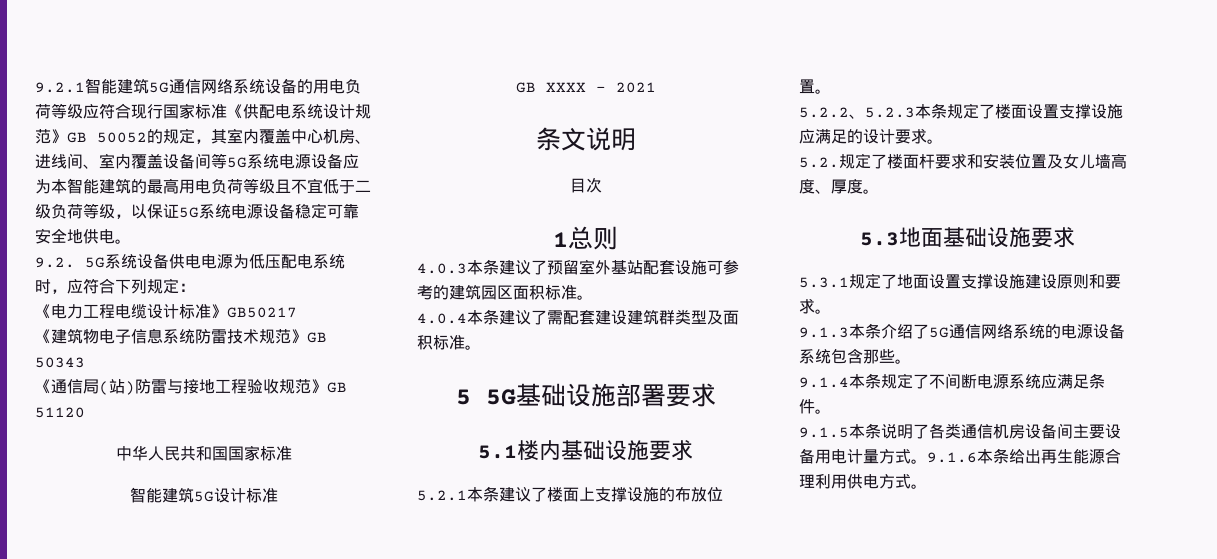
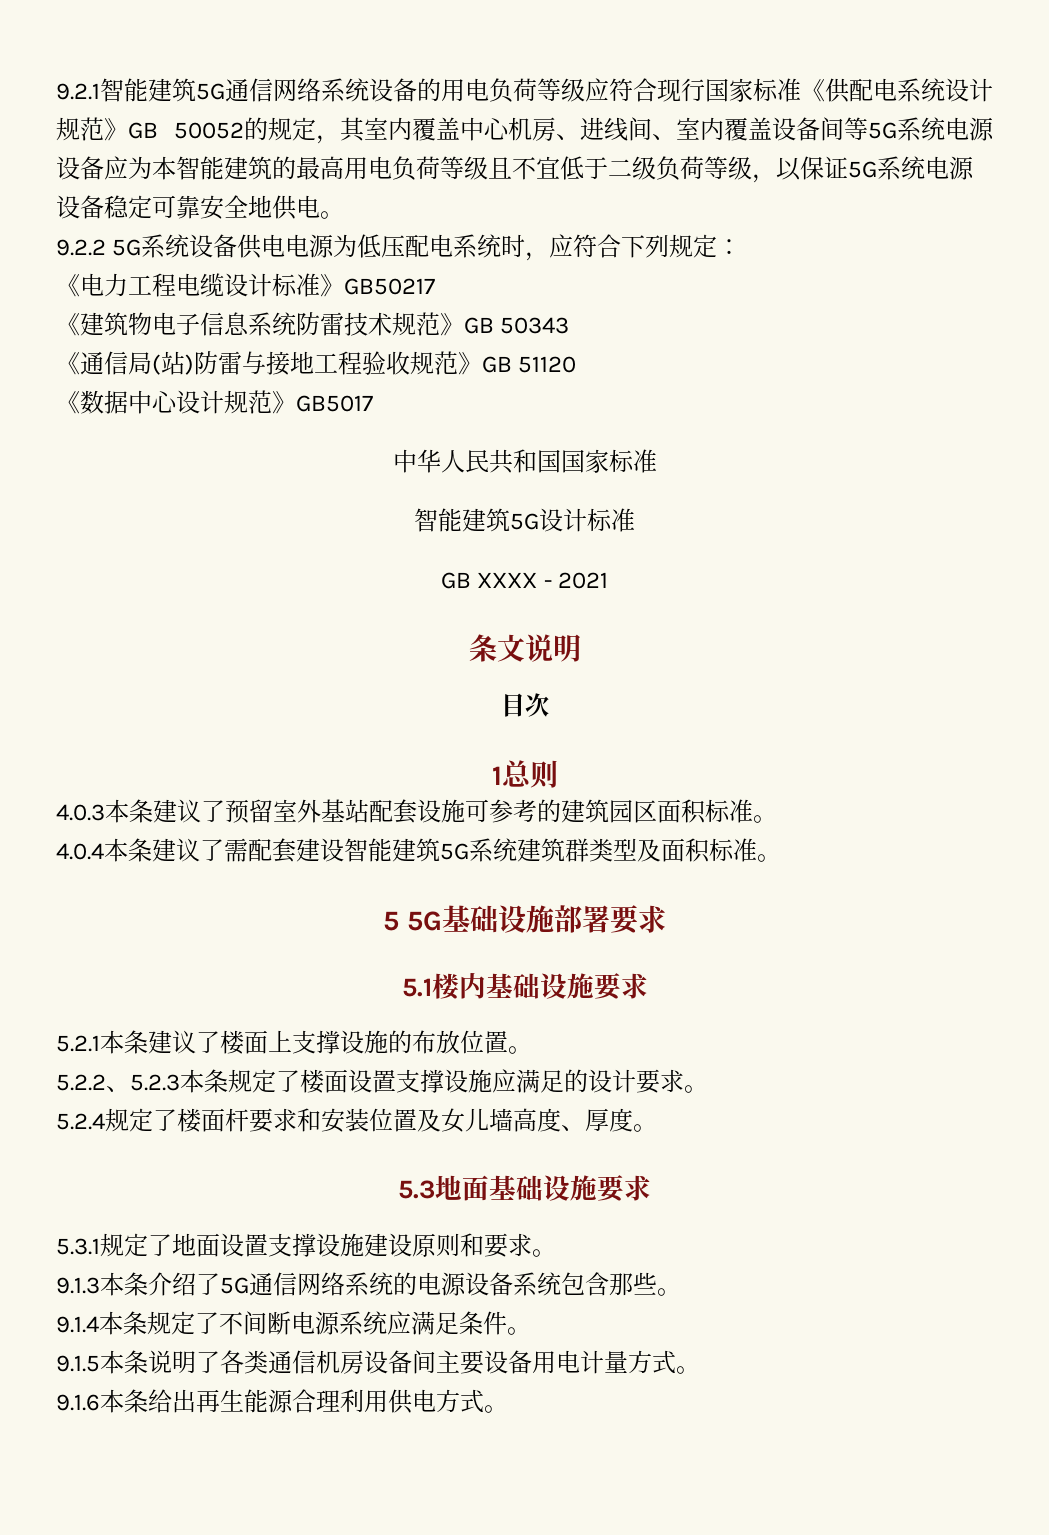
- 9.2. 5G系统设备供电电源为低压配电系统时，应符合下列规定：
+ 9.2.2 5G系统设备供电电源为低压配电系统时，应符合下列规定：
+ 《数据中心设计规范》GB5017
- 4.0.4本条建议了需配套建设建筑群类型及面积标准。
+ 4.0.4本条建议了需配套建设智能建筑5G系统建筑群类型及面积标准。
- 5.2.规定了楼面杆要求和安装位置及女儿墙高度、厚度。
+ 5.2.4规定了楼面杆要求和安装位置及女儿墙高度、厚度。
- 9.1.5本条说明了各类通信机房设备间主要设备用电计量方式。9.1.6本条给出再生能源合理利用供电方式。
+ 9.1.5本条说明了各类通信机房设备间主要设备用电计量方式。
+ 9.1.6本条给出再生能源合理利用供电方式。

